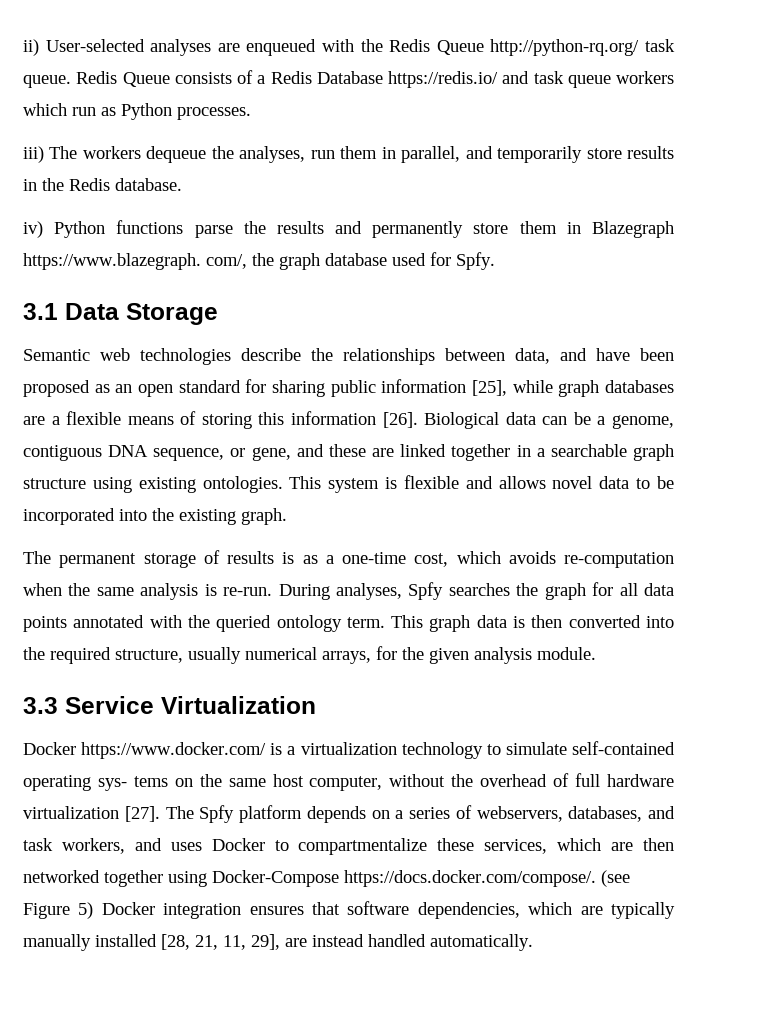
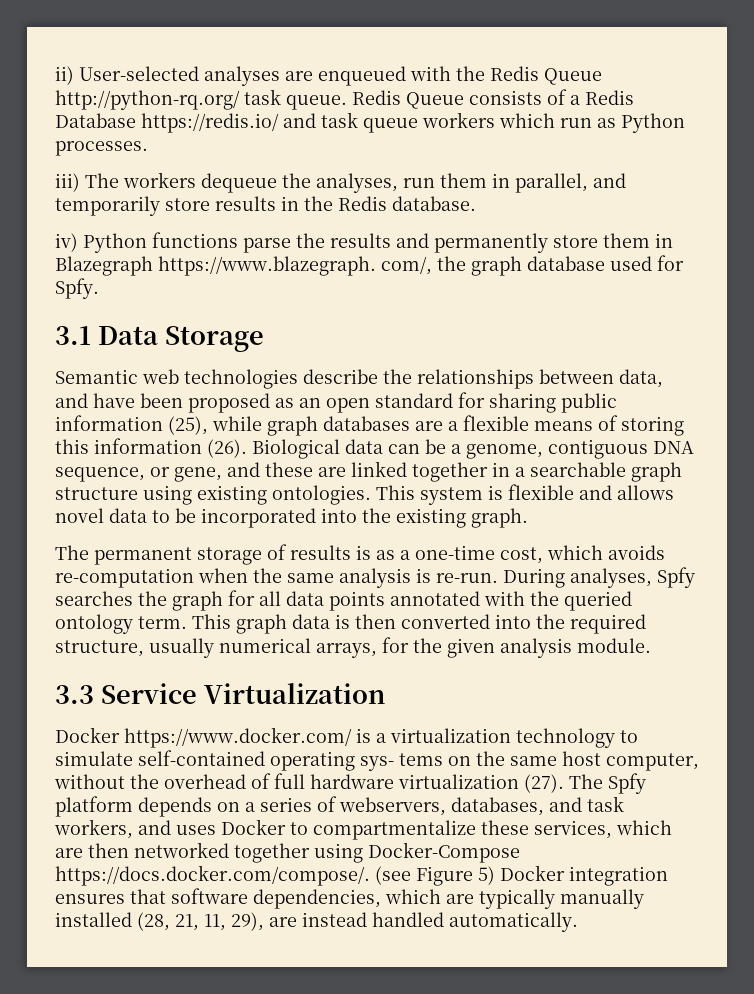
- Semantic web technologies describe the relationships between data, and have been proposed as an open standard for sharing public information [25], while graph databases are a flexible means of storing this information [26].
+ Semantic web technologies describe the relationships between data, and have been proposed as an open standard for sharing public information (25), while graph databases are a flexible means of storing this information (26).
- Docker https://www.docker.com/ is a virtualization technology to simulate self-contained operating sys- tems on the same host computer, without the overhead of full hardware virtualization [27].
+ Docker https://www.docker.com/ is a virtualization technology to simulate self-contained operating sys- tems on the same host computer, without the overhead of full hardware virtualization (27).
- The Spfy platform depends on a series of webservers, databases, and task workers, and uses Docker to compartmentalize these services, which are then networked together using Docker-Compose https://docs.docker.com/compose/. (see Figure 5) Docker integration ensures that software dependencies, which are typically manually installed [28, 21, 11, 29], are instead handled automatically.
+ The Spfy platform depends on a series of webservers, databases, and task workers, and uses Docker to compartmentalize these services, which are then networked together using Docker-Compose https://docs.docker.com/compose/. (see Figure 5) Docker integration ensures that software dependencies, which are typically manually installed (28, 21, 11, 29), are instead handled automatically.

